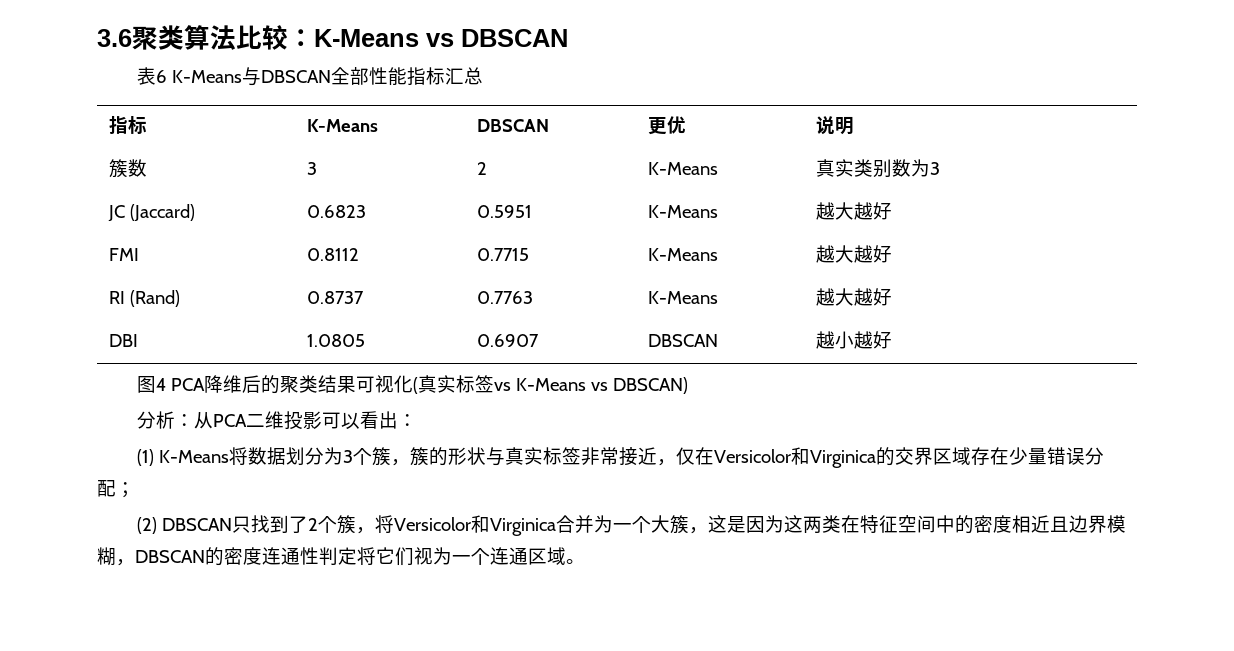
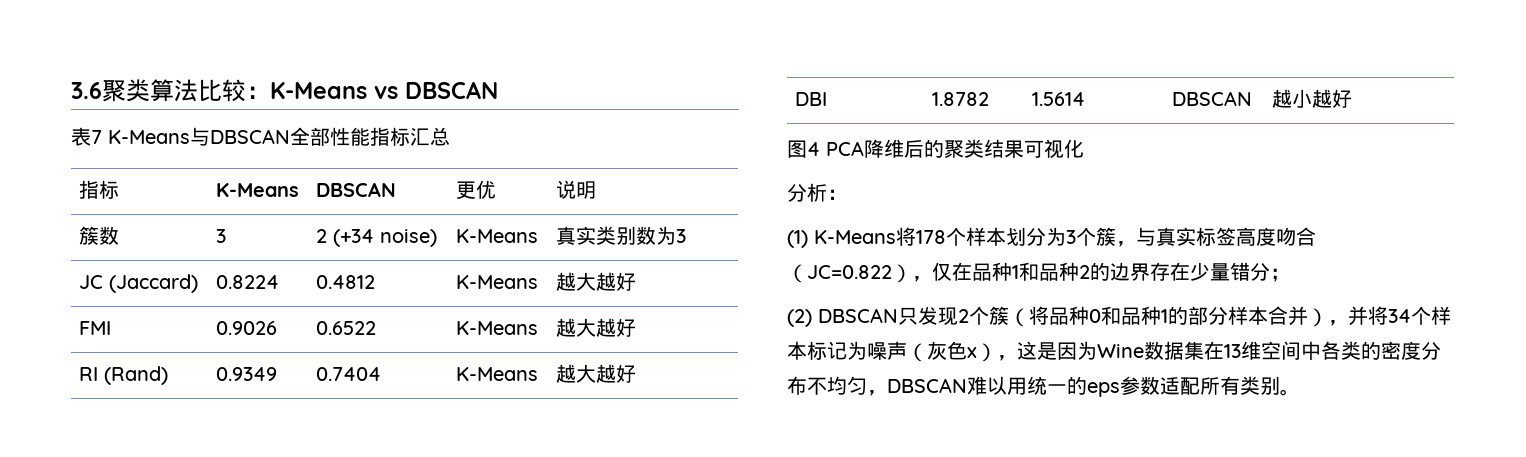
- 表6 K-Means与DBSCAN全部性能指标汇总
+ 表7 K-Means与DBSCAN全部性能指标汇总
- 簇数 | 3 | 2 | K-Means | 真实类别数为3
+ 簇数 | 3 | 2 (+34 noise) | K-Means | 真实类别数为3
- JC (Jaccard) | 0.6823 | 0.5951 | K-Means | 越大越好
+ JC (Jaccard) | 0.8224 | 0.4812 | K-Means | 越大越好
- FMI | 0.8112 | 0.7715 | K-Means | 越大越好
+ FMI | 0.9026 | 0.6522 | K-Means | 越大越好
- RI (Rand) | 0.8737 | 0.7763 | K-Means | 越大越好
+ RI (Rand) | 0.9349 | 0.7404 | K-Means | 越大越好
- DBI | 1.0805 | 0.6907 | DBSCAN | 越小越好
+ DBI | 1.8782 | 1.5614 | DBSCAN | 越小越好
- 图4 PCA降维后的聚类结果可视化(真实标签vs K-Means vs DBSCAN)
- 分析：从PCA二维投影可以看出：
+ 图4 PCA降维后的聚类结果可视化
+ 分析：
- (1) K-Means将数据划分为3个簇，簇的形状与真实标签非常接近，仅在Versicolor和Virginica的交界区域存在少量错误分配；
+ (1) K-Means将178个样本划分为3个簇，与真实标签高度吻合（JC=0.822），仅在品种1和品种2的边界存在少量错分；
- (2) DBSCAN只找到了2个簇，将Versicolor和Virginica合并为一个大簇，这是因为这两类在特征空间中的密度相近且边界模糊，DBSCAN的密度连通性判定将它们视为一个连通区域。
+ (2) DBSCAN只发现2个簇（将品种0和品种1的部分样本合并），并将34个样本标记为噪声（灰色x），这是因为Wine数据集在13维空间中各类的密度分布不均匀，DBSCAN难以用统一的eps参数适配所有类别。

